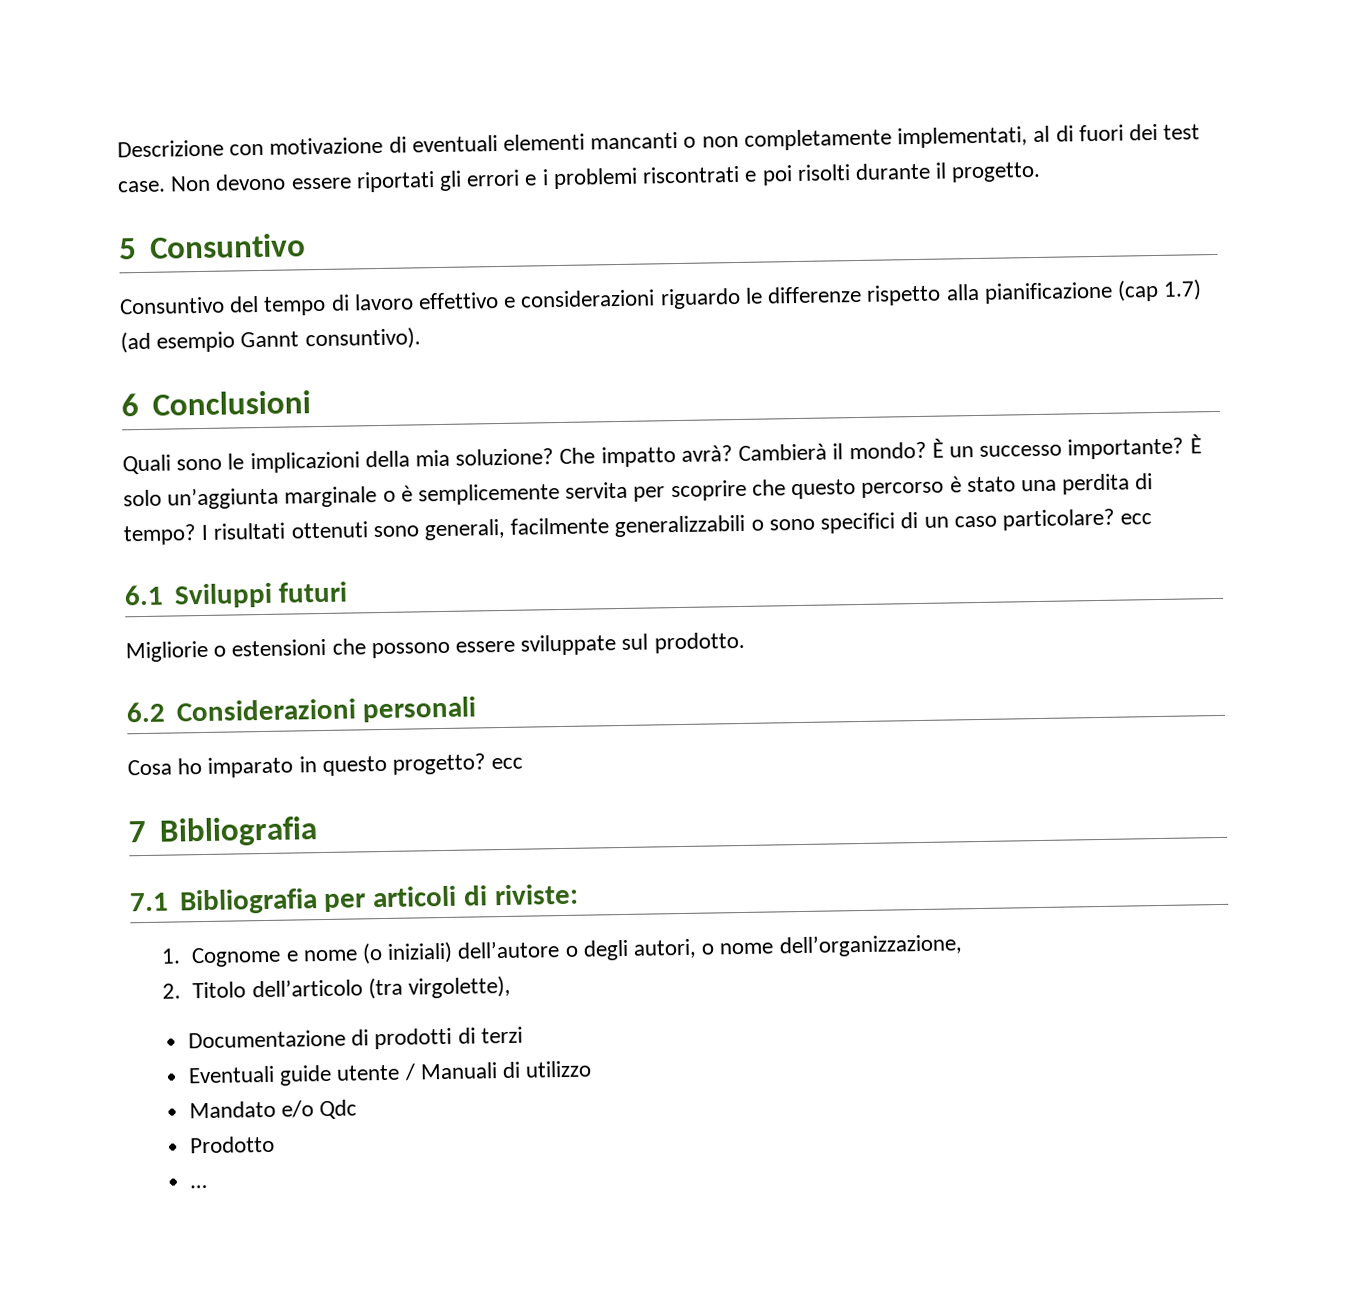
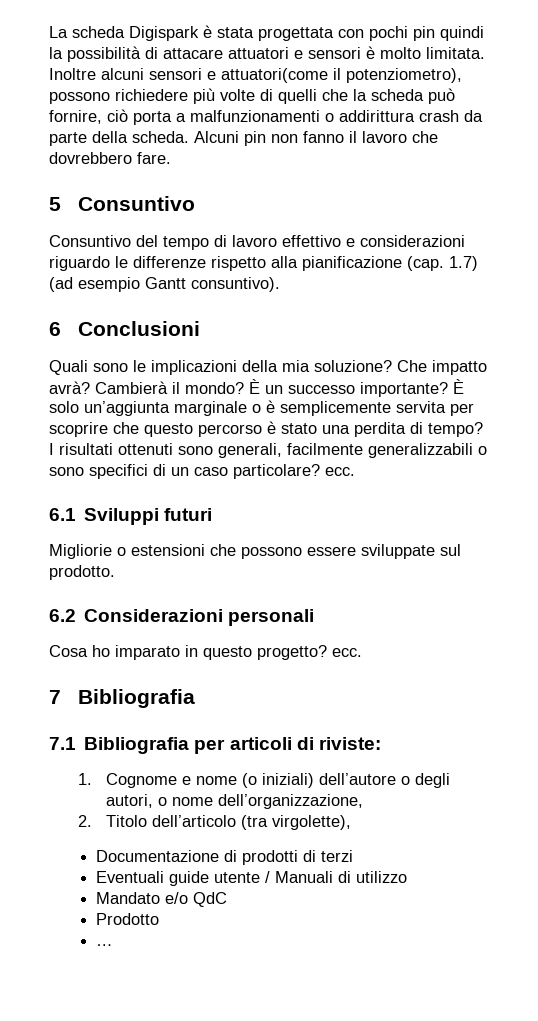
- Descrizione con motivazione di eventuali elementi mancanti o non completamente implementati, al di fuori dei test case. Non devono essere riportati gli errori e i problemi riscontrati e poi risolti durante il progetto.
+ La scheda Digispark è stata progettata con pochi pin quindi la possibilità di attacare attuatori e sensori è molto limitata. Inoltre alcuni sensori e attuatori(come il potenziometro), possono richiedere più volte di quelli che la scheda può fornire, ciò porta a malfunzionamenti o addirittura crash da parte della scheda. Alcuni pin non fanno il lavoro che dovrebbero fare.
- Consuntivo del tempo di lavoro effettivo e considerazioni riguardo le differenze rispetto alla pianificazione (cap 1.7) (ad esempio Gannt consuntivo).
+ Consuntivo del tempo di lavoro effettivo e considerazioni riguardo le differenze rispetto alla pianificazione (cap. 1.7) (ad esempio Gantt consuntivo).
- I risultati ottenuti sono generali, facilmente generalizzabili o sono specifici di un caso particolare? ecc
+ I risultati ottenuti sono generali, facilmente generalizzabili o sono specifici di un caso particolare? ecc.
- Cosa ho imparato in questo progetto? ecc
+ Cosa ho imparato in questo progetto? ecc.
- Mandato e/o Qdc
+ Mandato e/o QdC

